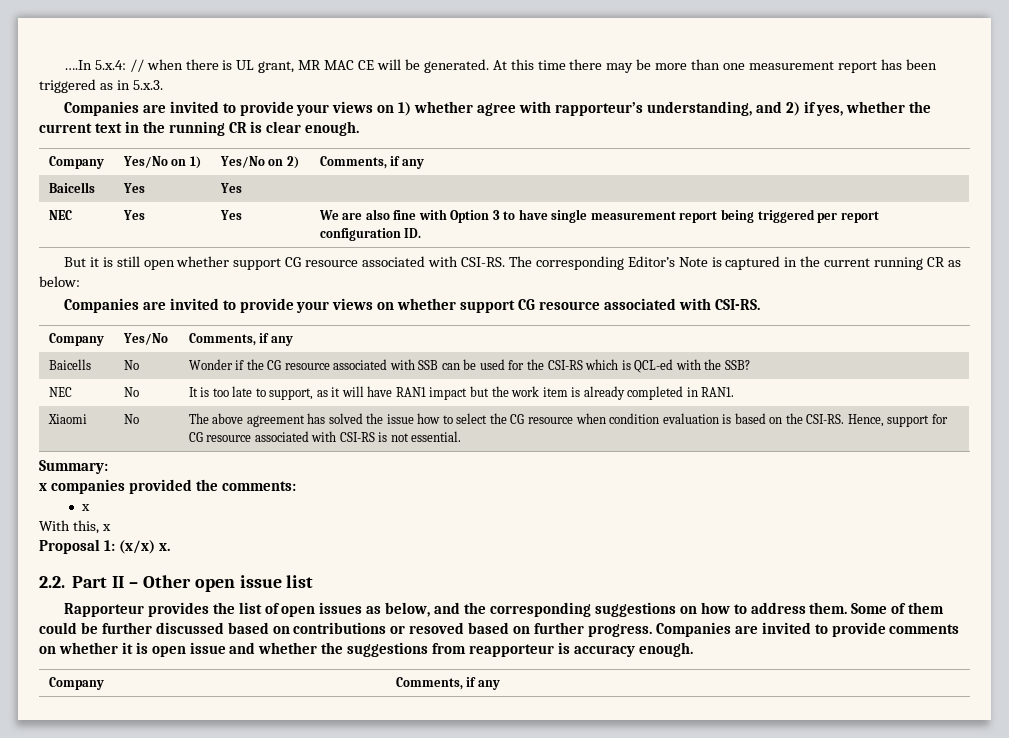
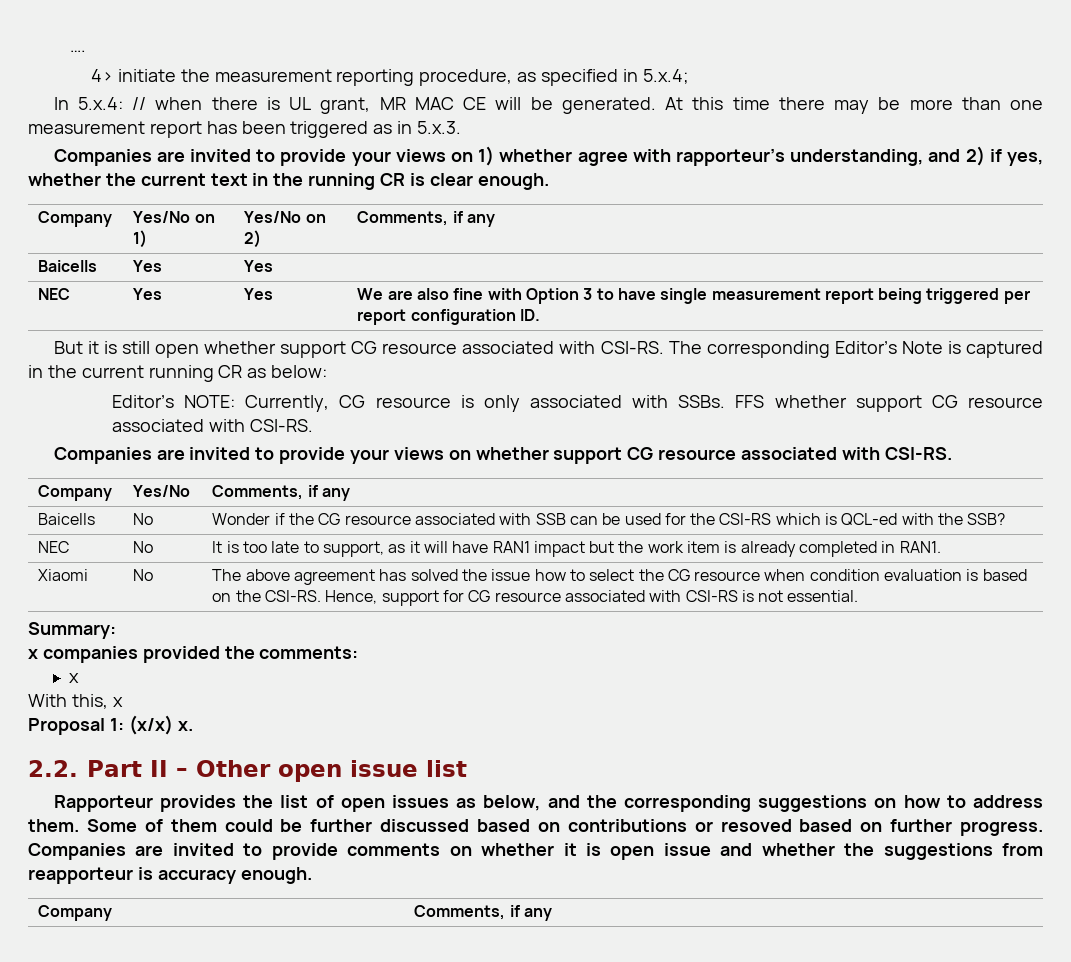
- ….In 5.x.4: // when there is UL grant, MR MAC CE will be generated.
+ ….
+ 4> initiate the measurement reporting procedure, as specified in 5.x.4;
+ In 5.x.4: // when there is UL grant, MR MAC CE will be generated.
+ Editor’s NOTE: Currently, CG resource is only associated with SSBs. FFS whether support CG resource associated with CSI-RS.

